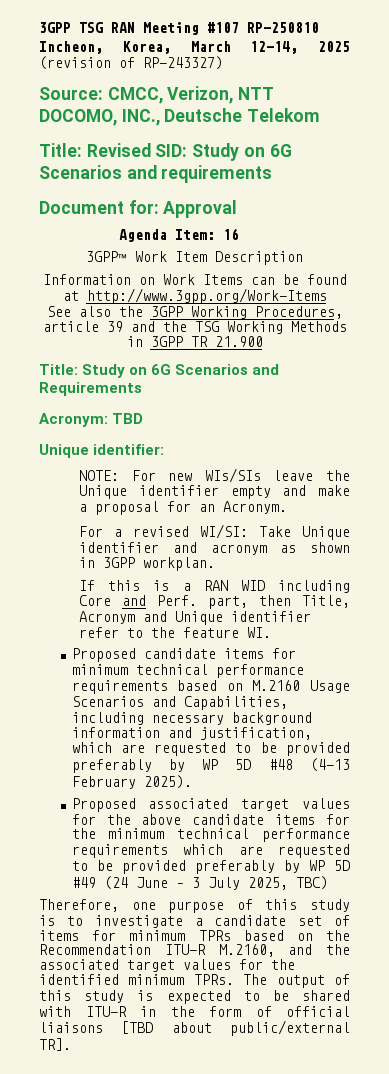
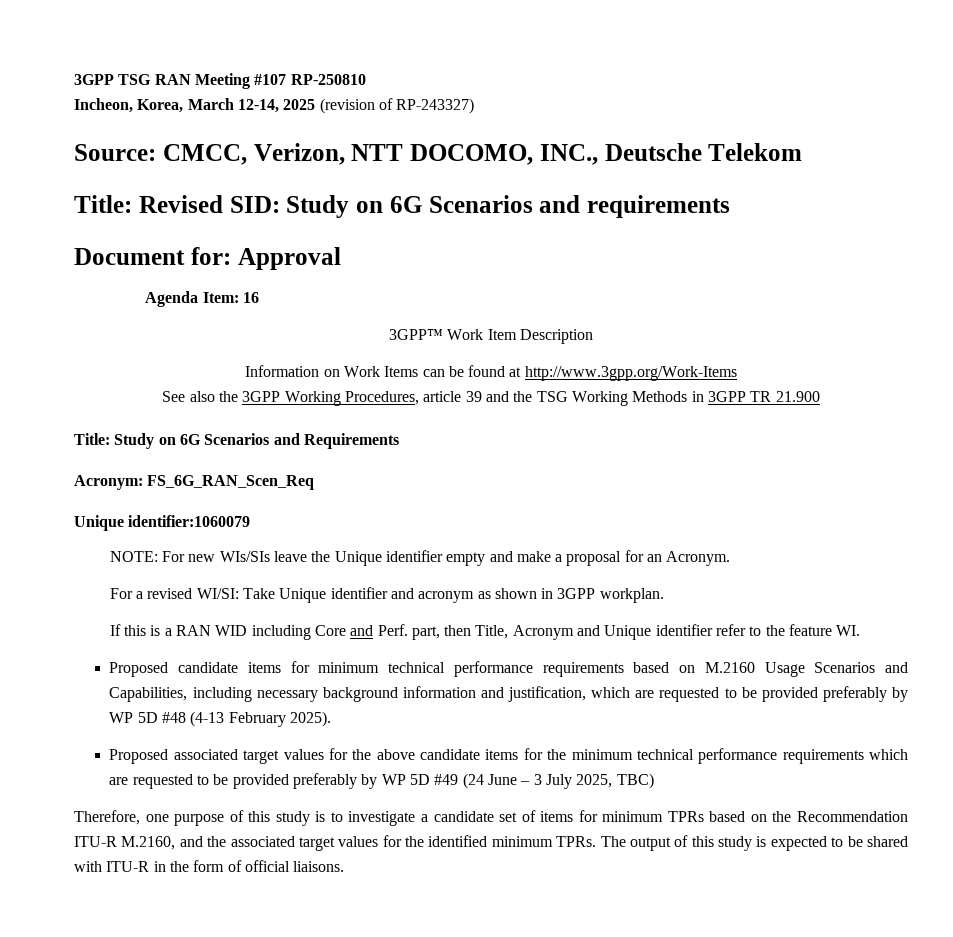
- Acronym: TBD
- Unique identifier:
+ Acronym: FS_6G_RAN_Scen_Req
+ Unique identifier:1060079
- The output of this study is expected to be shared with ITU-R in the form of official liaisons [TBD about public/external TR].
+ The output of this study is expected to be shared with ITU-R in the form of official liaisons.

